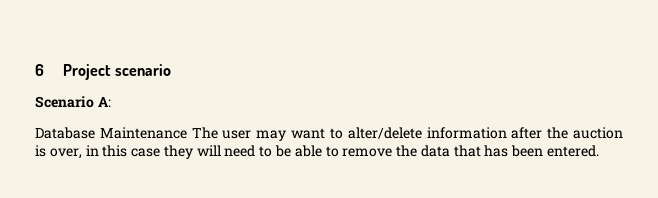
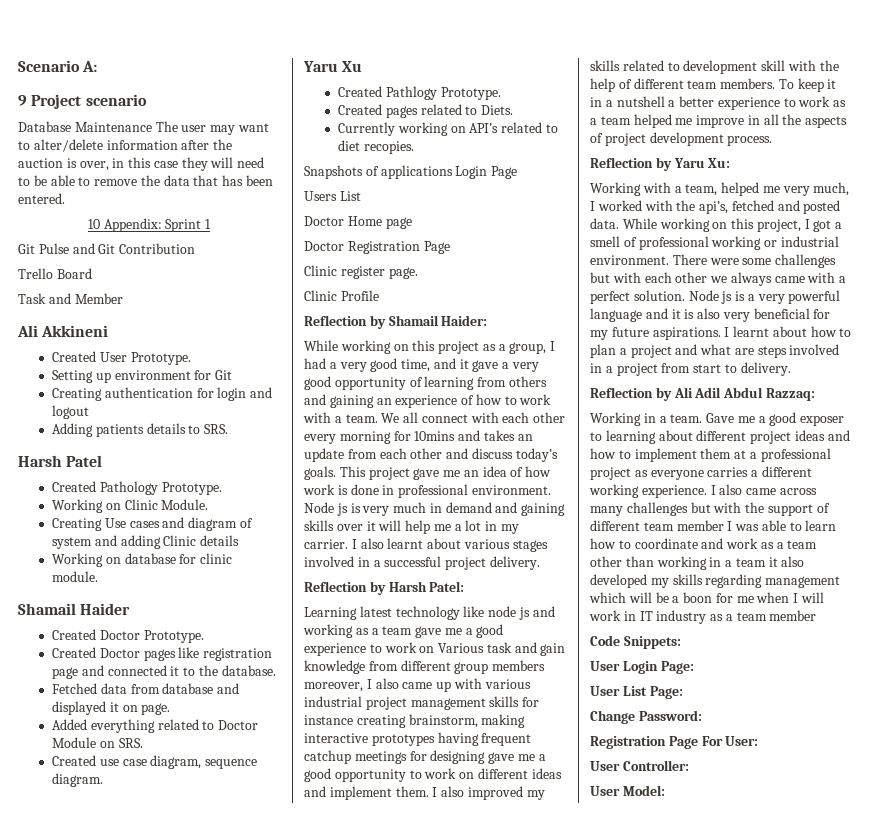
- 6 Project scenario
+ Scenario A:
+ 9 Project scenario
- Scenario A:
+ 10 Appendix: Sprint 1
+ Git Pulse and Git Contribution
+ Trello Board
+ Task and Member
+ Ali Akkineni
+ Created User Prototype.
+ Setting up environment for Git
+ Creating authentication for login and logout
+ Adding patients details to SRS.
+ Harsh Patel
+ Created Pathology Prototype.
+ Working on Clinic Module.
+ Creating Use cases and diagram of system and adding Clinic details
+ Working on database for clinic module.
+ Shamail Haider
+ Created Doctor Prototype.
+ Created Doctor pages like registration page and connected it to the database.
+ Fetched data from database and displayed it on page.
+ Added everything related to Doctor Module on SRS.
+ Created use case diagram, sequence diagram.
+ Yaru Xu
+ Created Pathlogy Prototype.
+ Created pages related to Diets.
+ Currently working on API’s related to diet recopies.
+ Snapshots of applications Login Page
+ Users List
+ Doctor Home page
+ Doctor Registration Page
+ Clinic register page.
+ Clinic Profile
+ Reflection by Shamail Haider:
+ While working on this project as a group, I had a very good time, and it gave a very good opportunity of learning from others and gaining an experience of how to work with a team. We all connect with each other every morning for 10mins and takes an update from each other and discuss today’s goals. This project gave me an idea of how work is done in professional environment. Node js is very much in demand and gaining skills over it will help me a lot in my carrier. I also learnt about various stages involved in a successful project delivery.
+ Reflection by Harsh Patel:
+ Learning latest technology like node js and working as a team gave me a good experience to work on Various task and gain knowledge from different group members moreover, I also came up with various industrial project management skills for instance creating brainstorm, making interactive prototypes having frequent catchup meetings for designing gave me a good opportunity to work on different ideas and implement them. I also improved my skills related to development skill with the help of different team members. To keep it in a nutshell a better experience to work as a team helped me improve in all the aspects of project development process.
+ Reflection by Yaru Xu:
+ Working with a team, helped me very much, I worked with the api’s, fetched and posted data. While working on this project, I got a smell of professional working or industrial environment. There were some challenges but with each other we always came with a perfect solution. Node js is a very powerful language and it is also very beneficial for my future aspirations. I learnt about how to plan a project and what are steps involved in a project from start to delivery.
+ Reflection by Ali Adil Abdul Razzaq:
+ Working in a team. Gave me a good exposer to learning about different project ideas and how to implement them at a professional project as everyone carries a different working experience. I also came across many challenges but with the support of different team member I was able to learn how to coordinate and work as a team other than working in a team it also developed my skills regarding management which will be a boon for me when I will work in IT industry as a team member
+ Code Snippets:
+ User Login Page:
+ User List Page:
+ Change Password:
+ Registration Page For User:
+ User Controller:
+ User Model:

